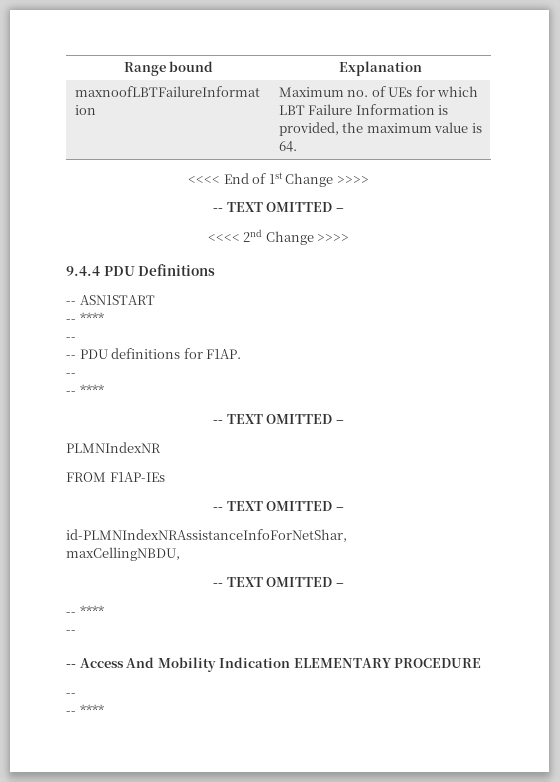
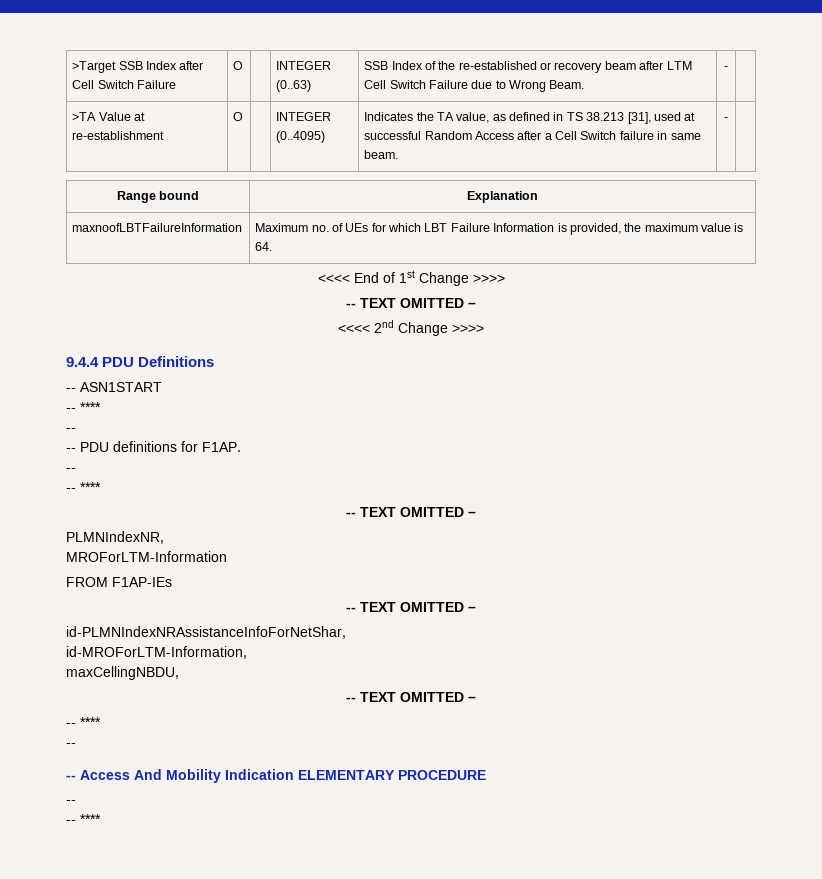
+ >Target SSB Index after Cell Switch Failure | O | | INTEGER (0..63) | SSB Index of the re-established or recovery beam after LTM Cell Switch Failure due to Wrong Beam. | - |
+ >TA Value at re-establishment | O | | INTEGER (0..4095) | Indicates the TA value, as defined in TS 38.213 [31], used at successful Random Access after a Cell Switch failure in same beam. | - |
- PLMNIndexNR
+ PLMNIndexNR,
+ MROForLTM-Information
+ id-MROForLTM-Information,

